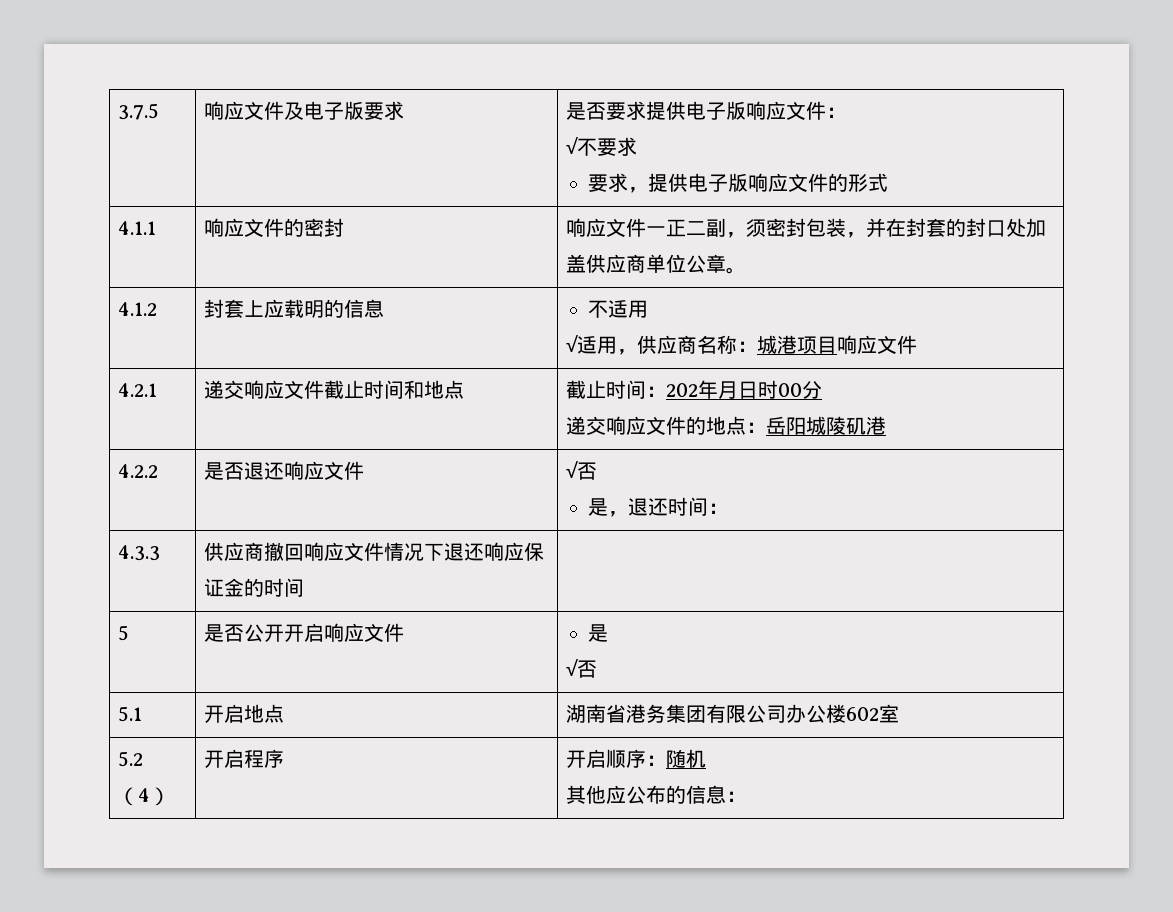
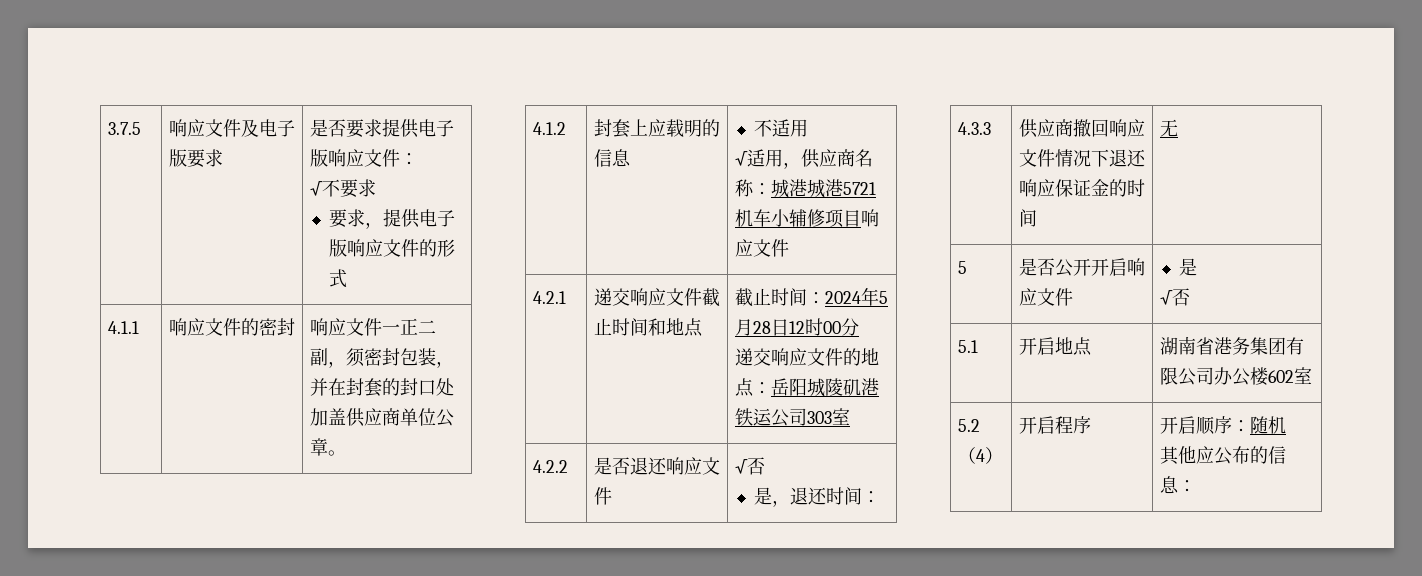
  4.1.2 | 封套上应载明的信息 | 不适用
- √适用，供应商名称：城港项目响应文件
+ √适用，供应商名称：城港城港5721机车小辅修项目响应文件
- 4.2.1 | 递交响应文件截止时间和地点 | 截止时间：202年月日时00分
- 递交响应文件的地点：岳阳城陵矶港
+ 4.2.1 | 递交响应文件截止时间和地点 | 截止时间：2024年5月28日12时00分
+ 递交响应文件的地点：岳阳城陵矶港铁运公司303室
- 4.3.3 | 供应商撤回响应文件情况下退还响应保证金的时间 |
+ 4.3.3 | 供应商撤回响应文件情况下退还响应保证金的时间 | 无

